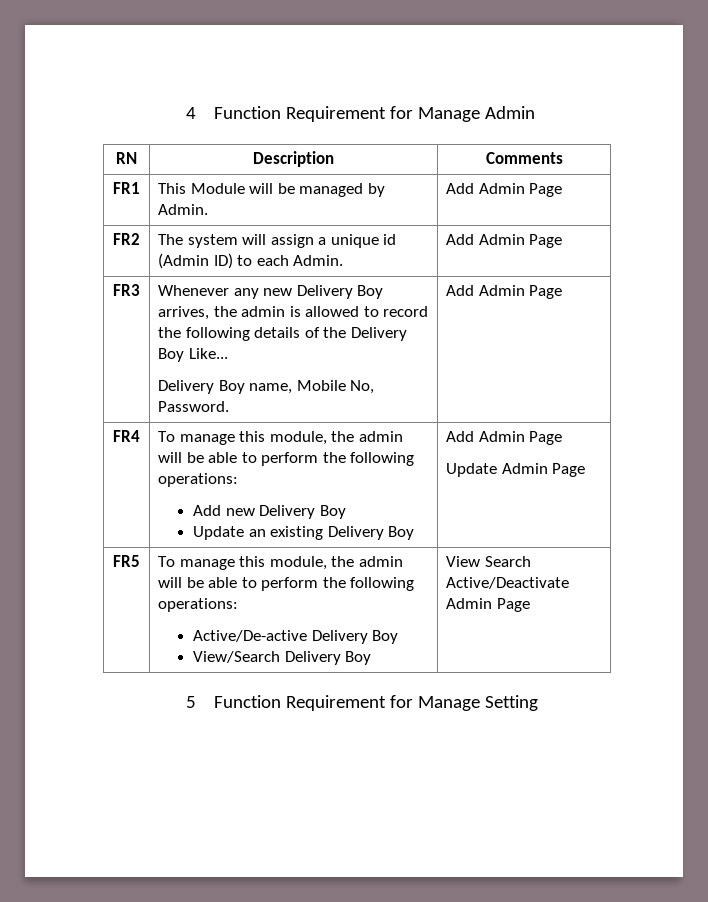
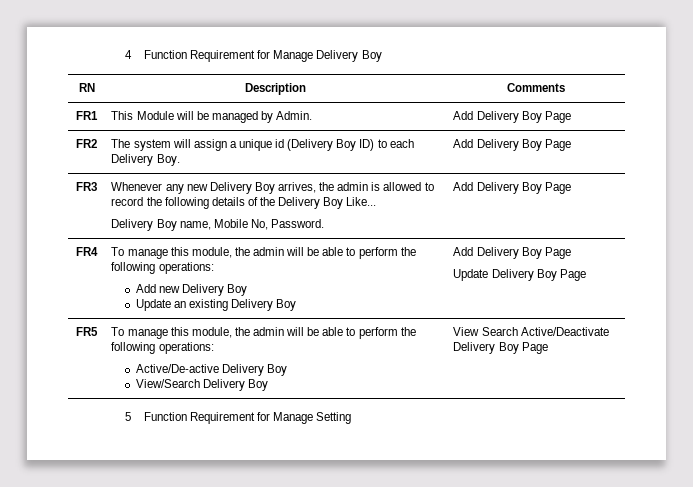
- 4 Function Requirement for Manage Admin
+ 4 Function Requirement for Manage Delivery Boy
- FR1 | This Module will be managed by Admin. | Add Admin Page
+ FR1 | This Module will be managed by Admin. | Add Delivery Boy Page
- FR2 | The system will assign a unique id (Admin ID) to each Admin. | Add Admin Page
+ FR2 | The system will assign a unique id (Delivery Boy ID) to each Delivery Boy. | Add Delivery Boy Page
  FR3 | Whenever any new Delivery Boy arrives, the admin is allowed to record the following details of the Delivery Boy Like...
- Delivery Boy name, Mobile No, Password. | Add Admin Page
+ Delivery Boy name, Mobile No, Password. | Add Delivery Boy Page
  FR4 | To manage this module, the admin will be able to perform the following operations:
  Add new Delivery Boy
- Update an existing Delivery Boy | Add Admin Page
- Update Admin Page
+ Update an existing Delivery Boy | Add Delivery Boy Page
+ Update Delivery Boy Page
  FR5 | To manage this module, the admin will be able to perform the following operations:
  Active/De-active Delivery Boy
- View/Search Delivery Boy | View Search Active/Deactivate Admin Page
+ View/Search Delivery Boy | View Search Active/Deactivate Delivery Boy Page

